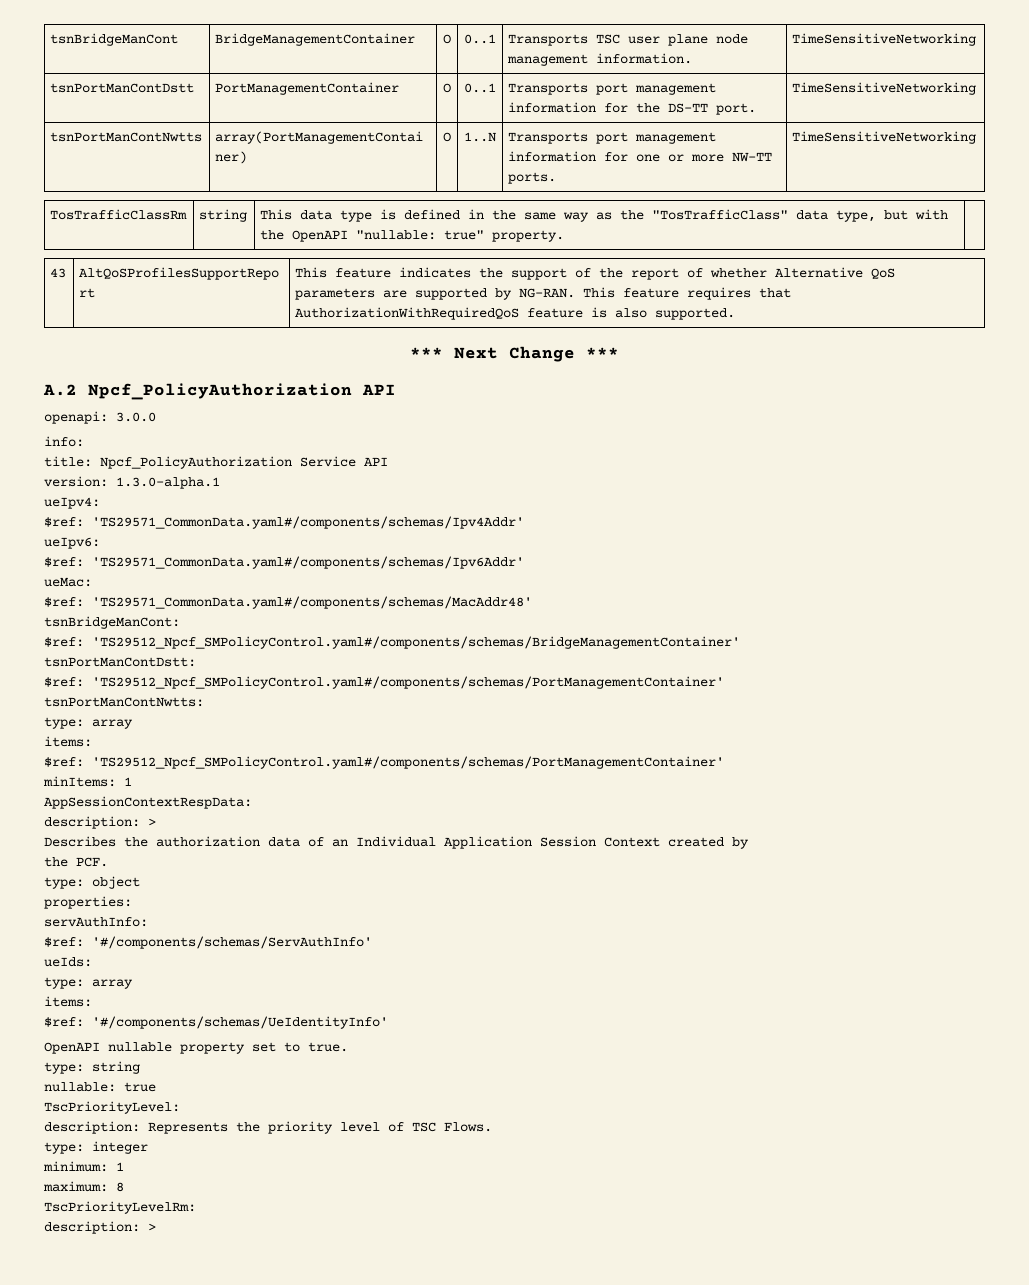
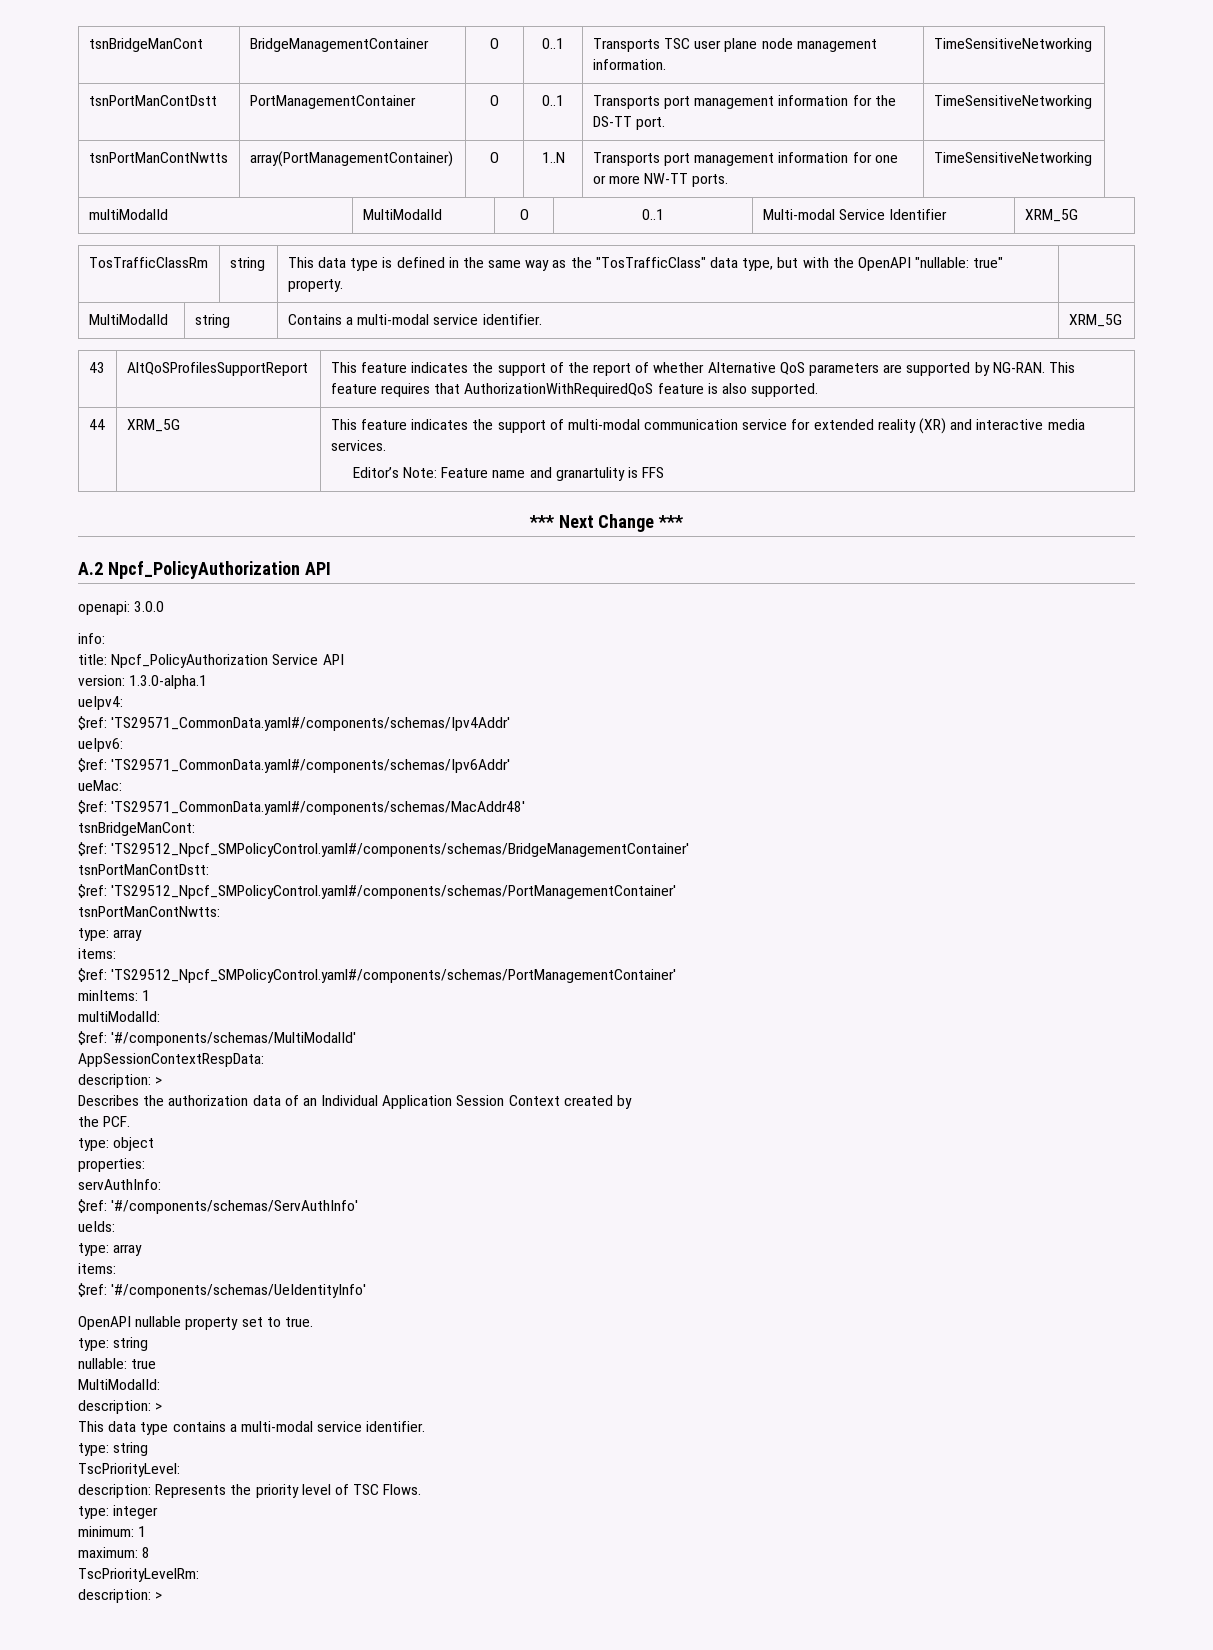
+ multiModalId | MultiModalId | O | 0..1 | Multi-modal Service Identifier | XRM_5G
+ MultiModalId | string | Contains a multi-modal service identifier. | XRM_5G
+ 44 | XRM_5G | This feature indicates the support of multi-modal communication service for extended reality (XR) and interactive media services.
+ Editor’s Note: Feature name and granartulity is FFS
+ multiModalId:
+ $ref: '#/components/schemas/MultiModalId'
+ MultiModalId:
+ description: >
+ This data type contains a multi-modal service identifier.
+ type: string

